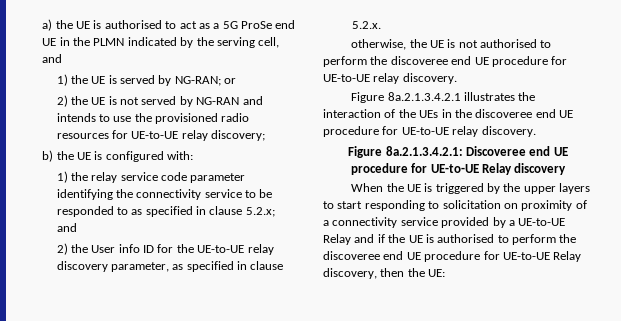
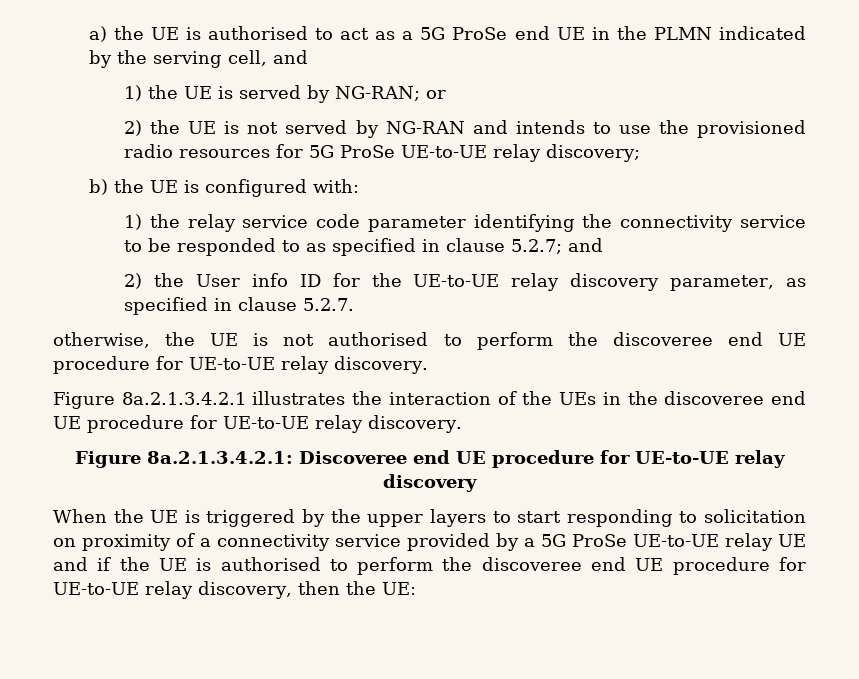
- 2) the UE is not served by NG-RAN and intends to use the provisioned radio resources for UE-to-UE relay discovery;
+ 2) the UE is not served by NG-RAN and intends to use the provisioned radio resources for 5G ProSe UE-to-UE relay discovery;
- 1) the relay service code parameter identifying the connectivity service to be responded to as specified in clause 5.2.x; and
+ 1) the relay service code parameter identifying the connectivity service to be responded to as specified in clause 5.2.7; and
- 2) the User info ID for the UE-to-UE relay discovery parameter, as specified in clause 5.2.x.
+ 2) the User info ID for the UE-to-UE relay discovery parameter, as specified in clause 5.2.7.
- Figure 8a.2.1.3.4.2.1: Discoveree end UE procedure for UE-to-UE Relay discovery
+ Figure 8a.2.1.3.4.2.1: Discoveree end UE procedure for UE-to-UE relay discovery
- When the UE is triggered by the upper layers to start responding to solicitation on proximity of a connectivity service provided by a UE-to-UE Relay and if the UE is authorised to perform the discoveree end UE procedure for UE-to-UE Relay discovery, then the UE:
+ When the UE is triggered by the upper layers to start responding to solicitation on proximity of a connectivity service provided by a 5G ProSe UE-to-UE relay UE and if the UE is authorised to perform the discoveree end UE procedure for UE-to-UE relay discovery, then the UE:

